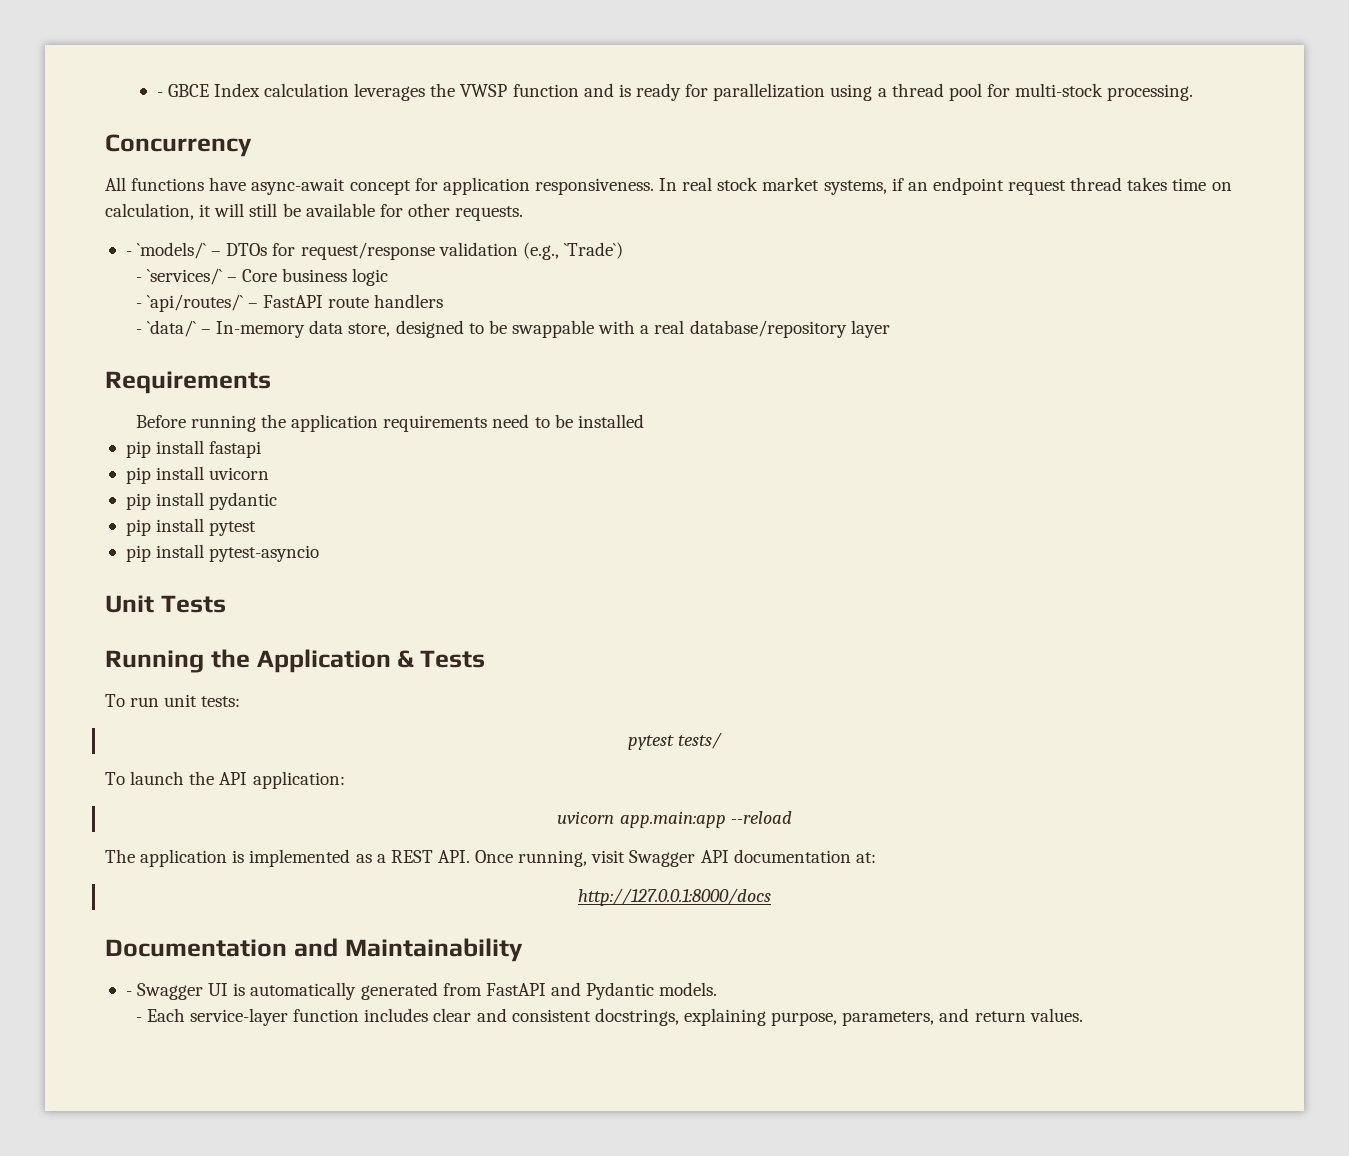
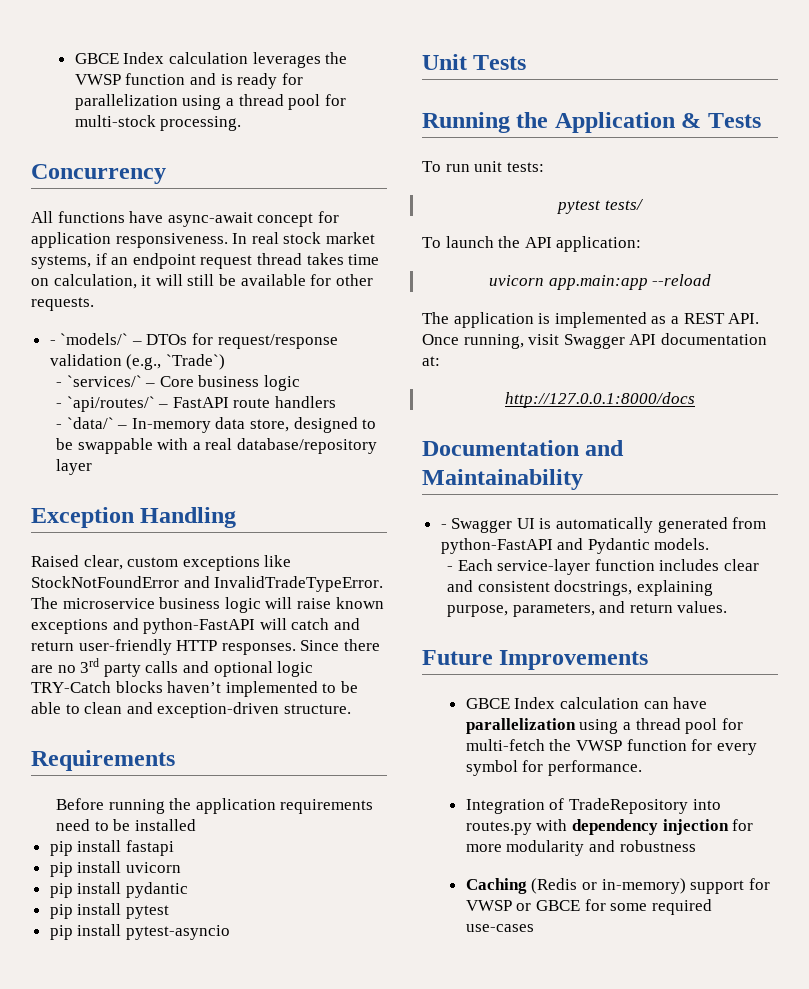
- - GBCE Index calculation leverages the VWSP function and is ready for parallelization using a thread pool for multi-stock processing.
+ GBCE Index calculation leverages the VWSP function and is ready for parallelization using a thread pool for multi-stock processing.
+ Exception Handling
+ Raised clear, custom exceptions like StockNotFoundError and InvalidTradeTypeError. The microservice business logic will raise known exceptions and python-FastAPI will catch and return user-friendly HTTP responses. Since there are no 3rd party calls and optional logic TRY-Catch blocks haven’t implemented to be able to clean and exception-driven structure.
- - Swagger UI is automatically generated from FastAPI and Pydantic models.
+ - Swagger UI is automatically generated from python-FastAPI and Pydantic models.
+ Future Improvements
+ GBCE Index calculation can have parallelization using a thread pool for multi-fetch the VWSP function for every symbol for performance.
+ Integration of TradeRepository into routes.py with dependency injection for more modularity and robustness
+ Caching (Redis or in-memory) support for VWSP or GBCE for some required use-cases

